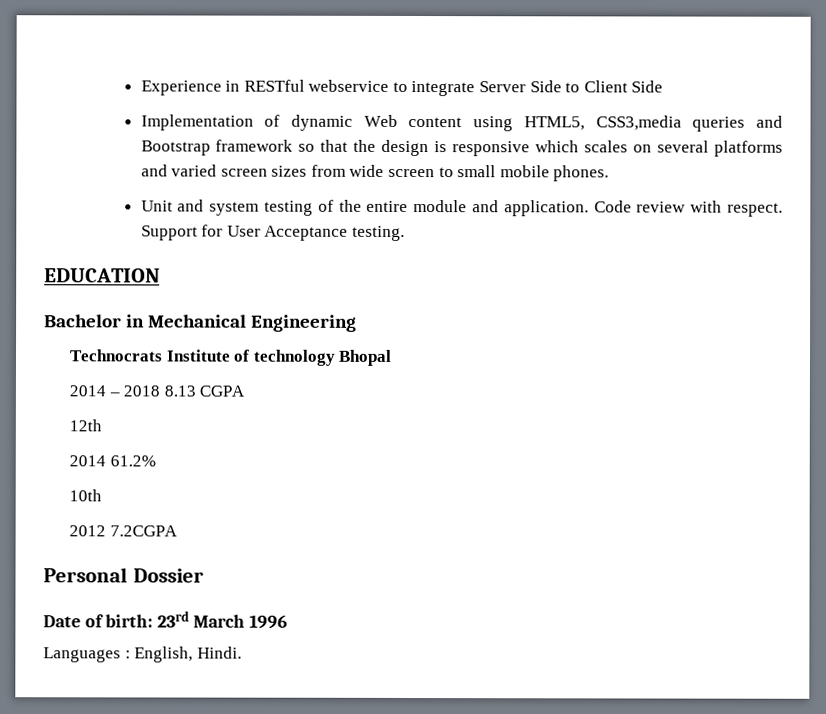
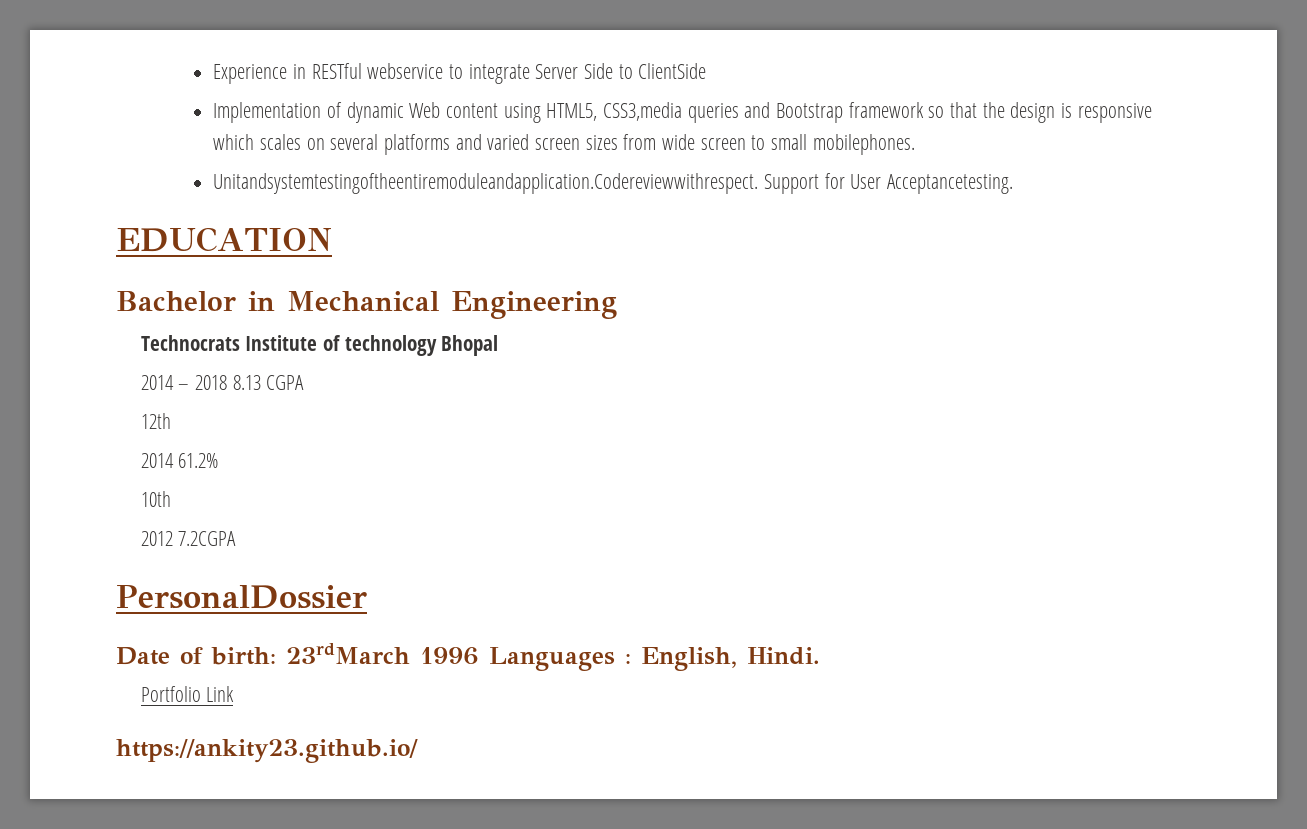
- Experience in RESTful webservice to integrate Server Side to Client Side
+ Experience in RESTful webservice to integrate Server Side to ClientSide
- Implementation of dynamic Web content using HTML5, CSS3,media queries and Bootstrap framework so that the design is responsive which scales on several platforms and varied screen sizes from wide screen to small mobile phones.
- Unit and system testing of the entire module and application. Code review with respect. Support for User Acceptance testing.
+ Implementation of dynamic Web content using HTML5, CSS3,media queries and Bootstrap framework so that the design is responsive which scales on several platforms and varied screen sizes from wide screen to small mobilephones.
+ Unitandsystemtestingoftheentiremoduleandapplication.Codereviewwithrespect. Support for User Acceptancetesting.
- Personal Dossier
+ PersonalDossier
- Date of birth: 23rd March 1996
- Languages : English, Hindi.
+ Date of birth: 23rdMarch 1996 Languages : English, Hindi.
+ Portfolio Link
+ https://ankity23.github.io/

